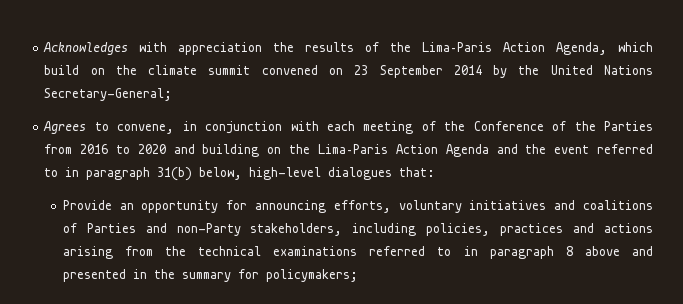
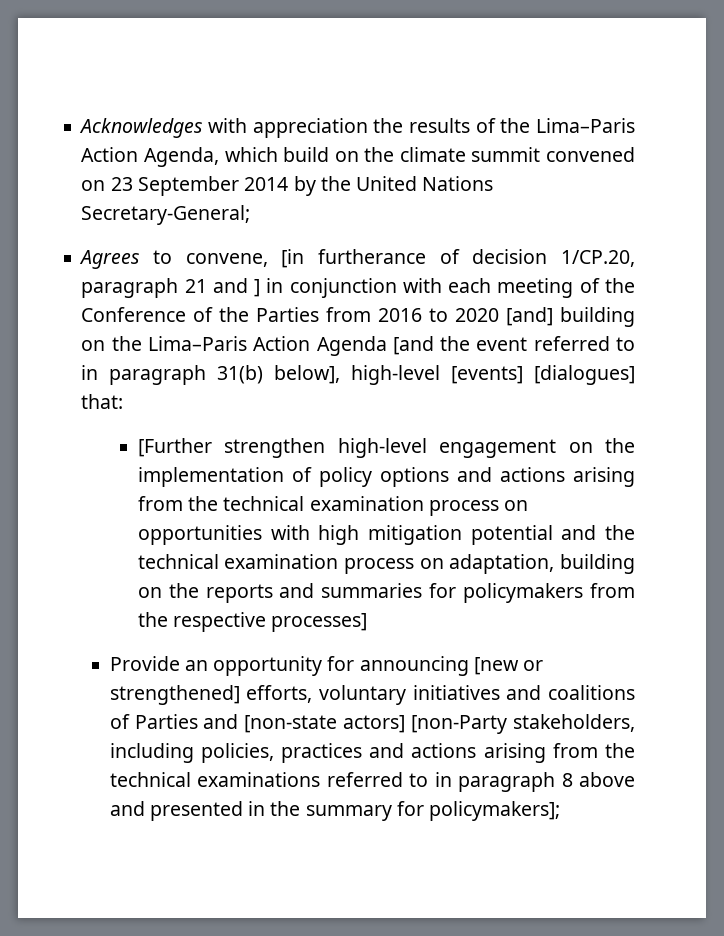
- Agrees to convene, in conjunction with each meeting of the Conference of the Parties from 2016 to 2020 and building on the Lima–Paris Action Agenda and the event referred to in paragraph 31(b) below, high-level dialogues that:
+ Agrees to convene, [in furtherance of decision 1/CP.20, paragraph 21 and ] in conjunction with each meeting of the Conference of the Parties from 2016 to 2020 [and] building on the Lima–Paris Action Agenda [and the event referred to in paragraph 31(b) below], high-level [events] [dialogues] that:
+ [Further strengthen high-level engagement on the implementation of policy options and actions arising from the technical examination process on opportunities with high mitigation potential and the technical examination process on adaptation, building on the reports and summaries for policymakers from the respective processes]
- Provide an opportunity for announcing efforts, voluntary initiatives and coalitions of Parties and non-Party stakeholders, including policies, practices and actions arising from the technical examinations referred to in paragraph 8 above and presented in the summary for policymakers;
+ Provide an opportunity for announcing [new or strengthened] efforts, voluntary initiatives and coalitions of Parties and [non-state actors] [non-Party stakeholders, including policies, practices and actions arising from the technical examinations referred to in paragraph 8 above and presented in the summary for policymakers];

